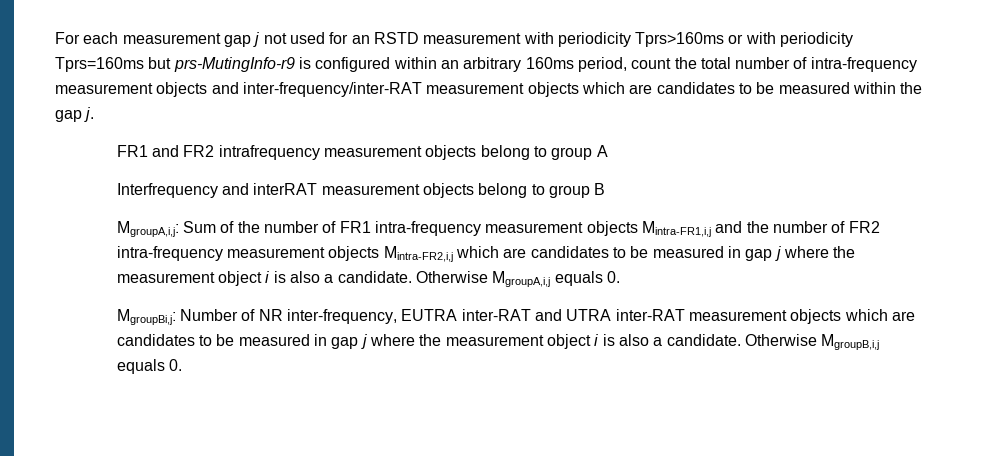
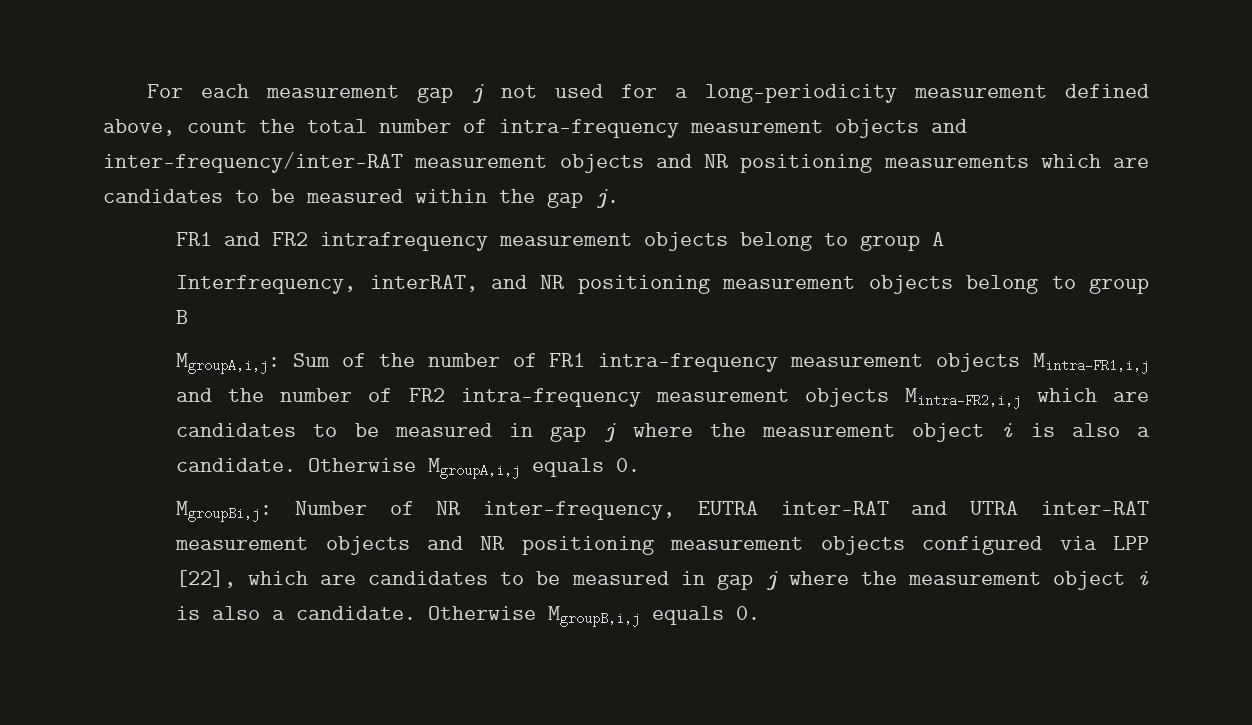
- For each measurement gap j not used for an RSTD measurement with periodicity Tprs>160ms or with periodicity Tprs=160ms but prs-MutingInfo-r9 is configured within an arbitrary 160ms period, count the total number of intra-frequency measurement objects and inter-frequency/inter-RAT measurement objects which are candidates to be measured within the gap j.
+ For each measurement gap j not used for a long-periodicity measurement defined above, count the total number of intra-frequency measurement objects and inter-frequency/inter-RAT measurement objects and NR positioning measurements which are candidates to be measured within the gap j.
- Interfrequency and interRAT measurement objects belong to group B
+ Interfrequency, interRAT, and NR positioning measurement objects belong to group B
- MgroupBi,j: Number of NR inter-frequency, EUTRA inter-RAT and UTRA inter-RAT measurement objects which are candidates to be measured in gap j where the measurement object i is also a candidate.
+ MgroupBi,j: Number of NR inter-frequency, EUTRA inter-RAT and UTRA inter-RAT measurement objects and NR positioning measurement objects configured via LPP [22], which are candidates to be measured in gap j where the measurement object i is also a candidate.

